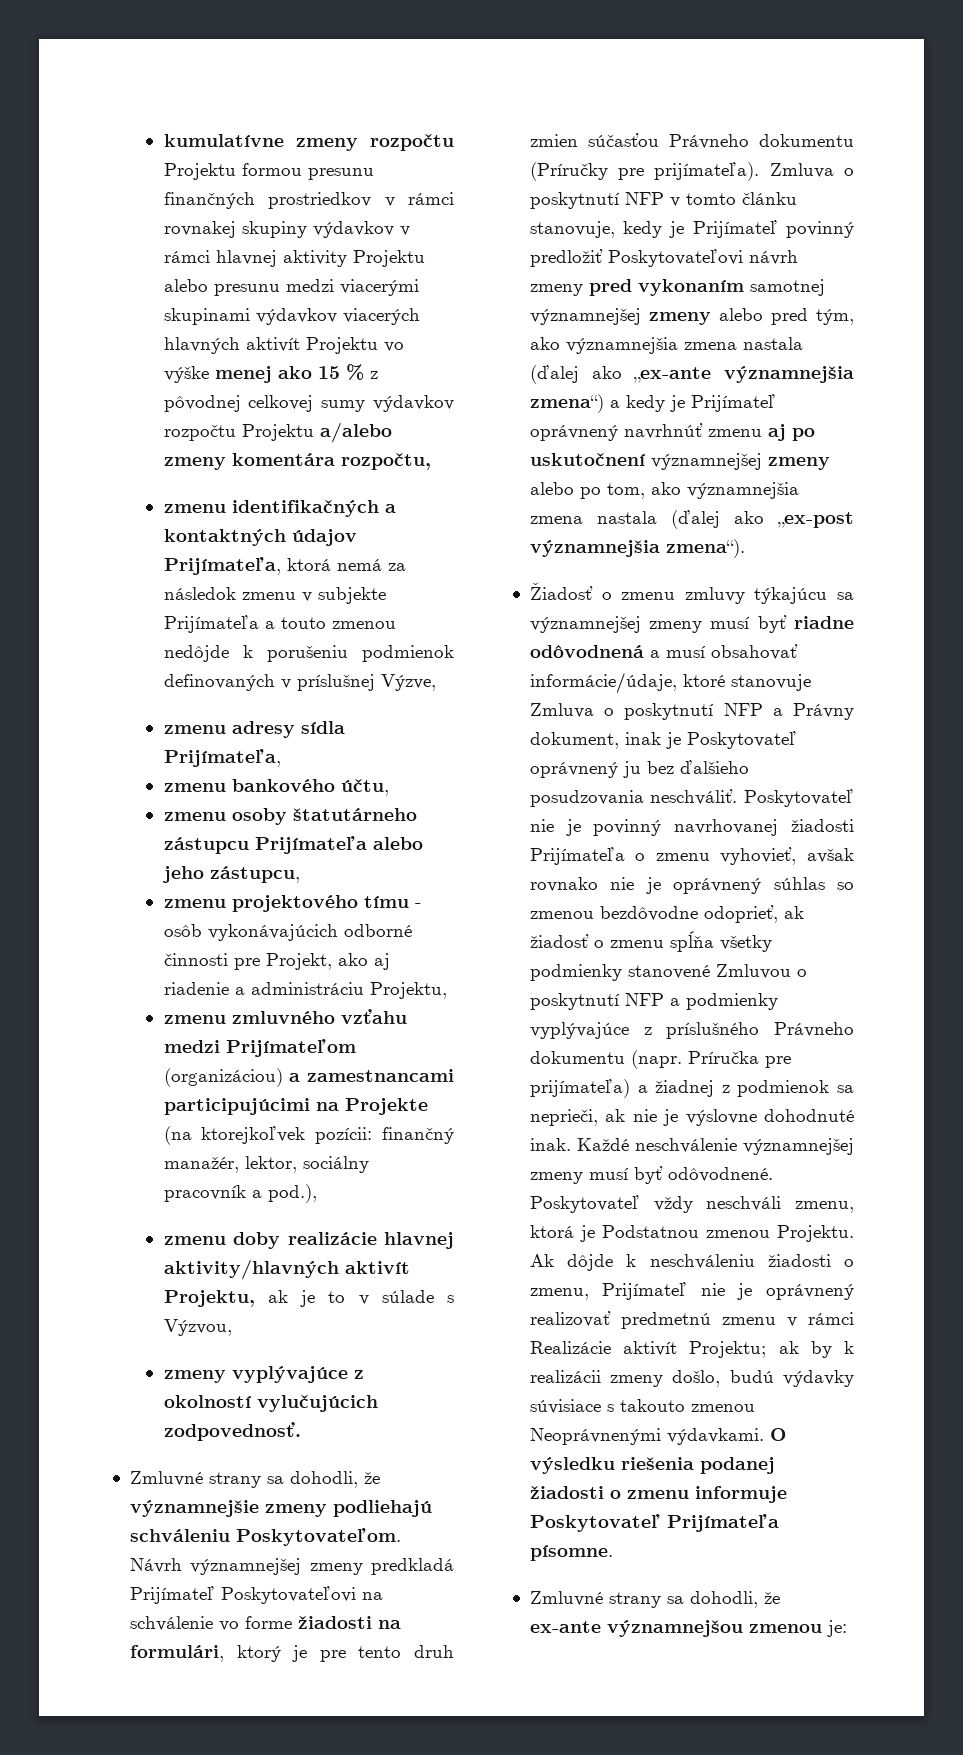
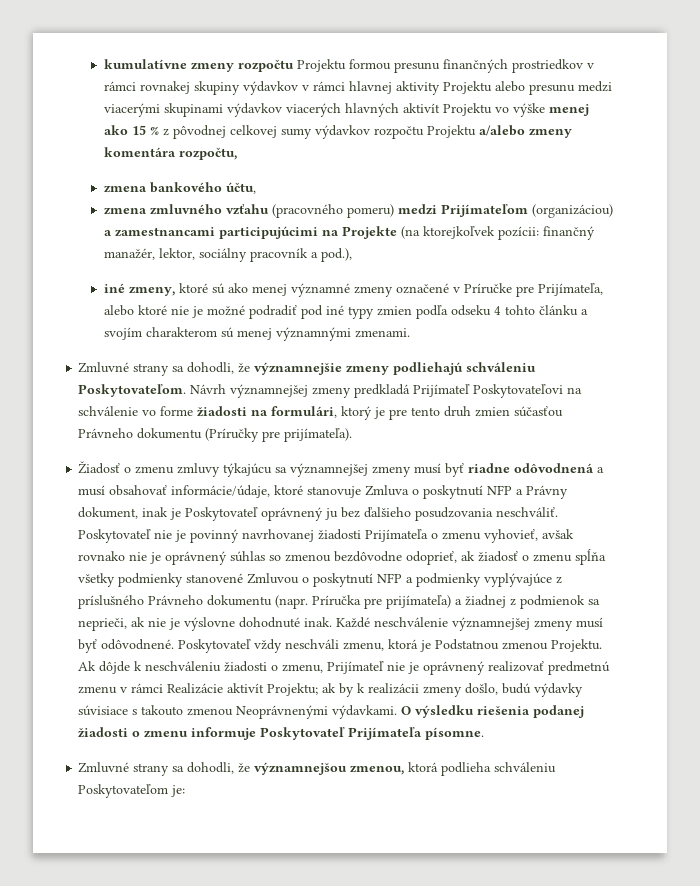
- zmenu identifikačných a kontaktných údajov Prijímateľa, ktorá nemá za následok zmenu v subjekte Prijímateľa a touto zmenou nedôjde k porušeniu podmienok definovaných v príslušnej Výzve,
- zmenu adresy sídla Prijímateľa,
- zmenu bankového účtu,
- zmenu osoby štatutárneho zástupcu Prijímateľa alebo jeho zástupcu,
- zmenu projektového tímu - osôb vykonávajúcich odborné činnosti pre Projekt, ako aj riadenie a administráciu Projektu,
- zmenu zmluvného vzťahu medzi Prijímateľom (organizáciou) a zamestnancami participujúcimi na Projekte (na ktorejkoľvek pozícii: finančný manažér, lektor, sociálny pracovník a pod.),
+ zmena bankového účtu,
+ zmena zmluvného vzťahu (pracovného pomeru) medzi Prijímateľom (organizáciou) a zamestnancami participujúcimi na Projekte (na ktorejkoľvek pozícii: finančný manažér, lektor, sociálny pracovník a pod.),
- zmenu doby realizácie hlavnej aktivity/hlavných aktivít Projektu, ak je to v súlade s Výzvou,
- zmeny vyplývajúce z okolností vylučujúcich zodpovednosť.
+ iné zmeny, ktoré sú ako menej významné zmeny označené v Príručke pre Prijímateľa, alebo ktoré nie je možné podradiť pod iné typy zmien podľa odseku 4 tohto článku a svojím charakterom sú menej významnými zmenami.
- Zmluva o poskytnutí NFP v tomto článku stanovuje, kedy je Prijímateľ povinný predložiť Poskytovateľovi návrh zmeny pred vykonaním samotnej významnejšej zmeny alebo pred tým, ako významnejšia zmena nastala (ďalej ako „ex-ante významnejšia zmena“) a kedy je Prijímateľ oprávnený navrhnúť zmenu aj po uskutočnení významnejšej zmeny alebo po tom, ako významnejšia zmena nastala (ďalej ako „ex-post významnejšia zmena“).
- Zmluvné strany sa dohodli, že ex-ante významnejšou zmenou je:
+ Zmluvné strany sa dohodli, že významnejšou zmenou, ktorá podlieha schváleniu Poskytovateľom je:

